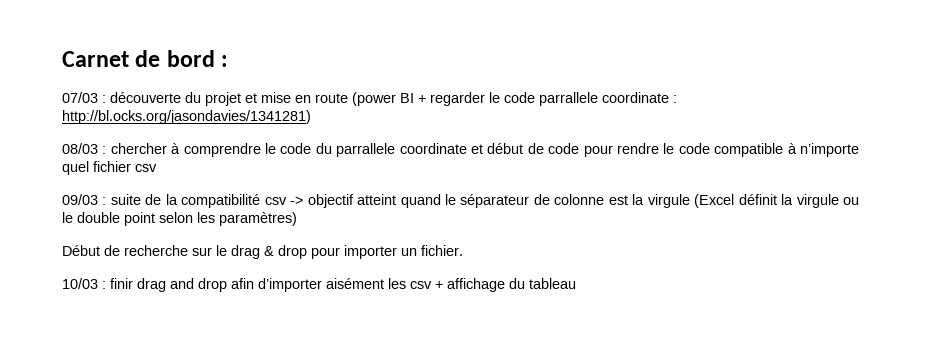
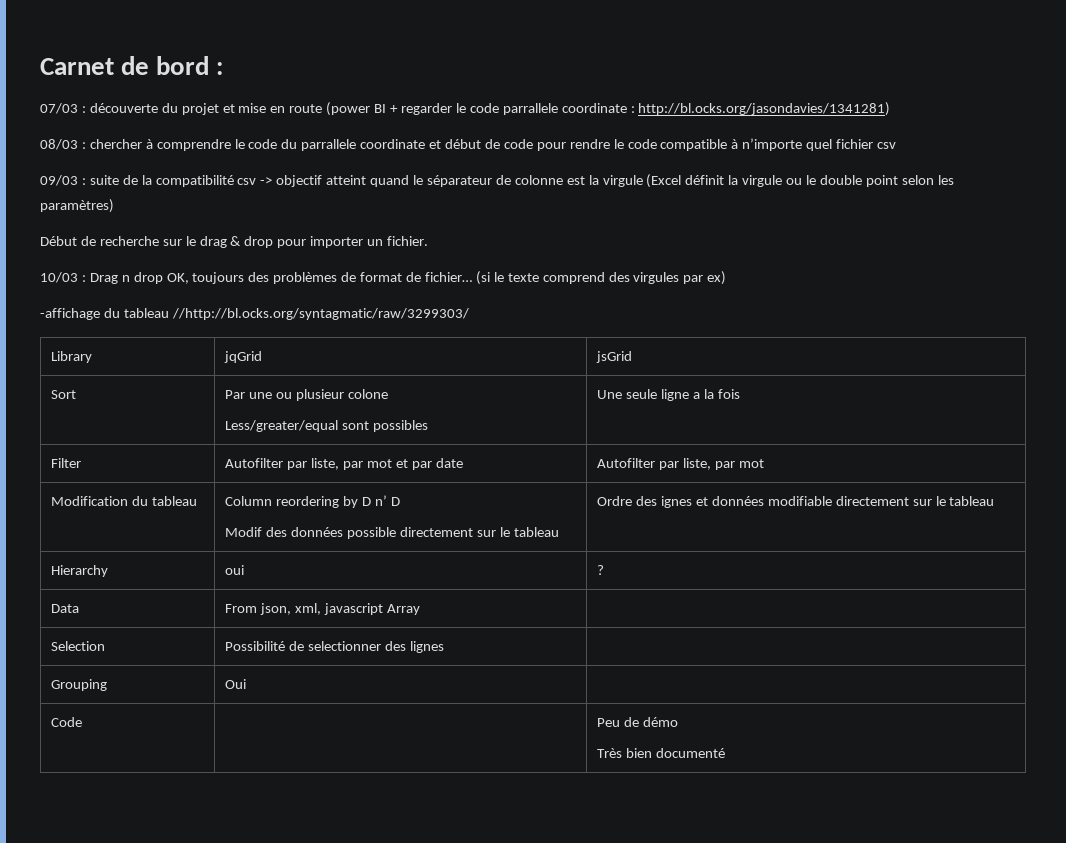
- 10/03 : finir drag and drop afin d’importer aisément les csv + affichage du tableau
+ 10/03 : Drag n drop OK, toujours des problèmes de format de fichier… (si le texte comprend des virgules par ex)
+ -affichage du tableau //http://bl.ocks.org/syntagmatic/raw/3299303/
+ Library | jqGrid | jsGrid
+ Sort | Par une ou plusieur colone
+ Less/greater/equal sont possibles | Une seule ligne a la fois
+ Filter | Autofilter par liste, par mot et par date | Autofilter par liste, par mot
+ Modification du tableau | Column reordering by D n’ D
+ Modif des données possible directement sur le tableau | Ordre des ignes et données modifiable directement sur le tableau
+ Hierarchy | oui | ?
+ Data | From json, xml, javascript Array |
+ Selection | Possibilité de selectionner des lignes |
+ Grouping | Oui |
+ Code | | Peu de démo
+ Très bien documenté

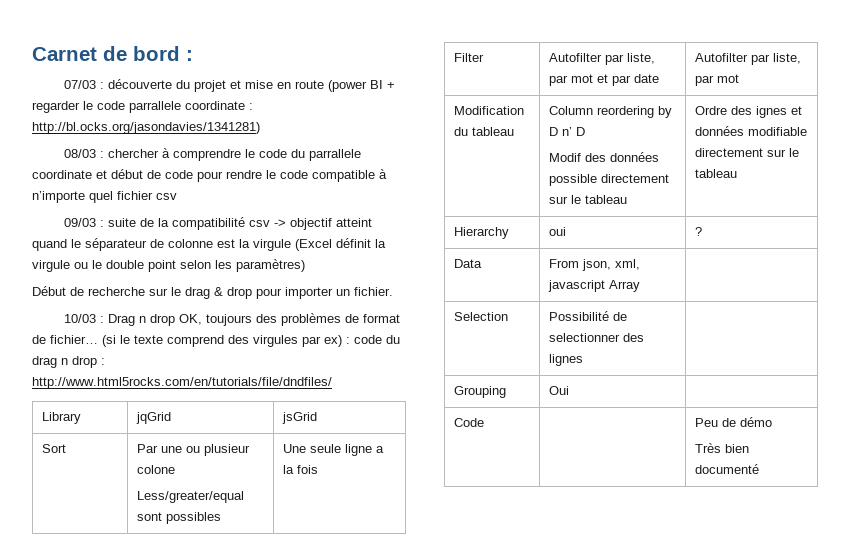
- (si le texte comprend des virgules par ex)
- -affichage du tableau //http://bl.ocks.org/syntagmatic/raw/3299303/
+ (si le texte comprend des virgules par ex) : code du drag n drop : http://www.html5rocks.com/en/tutorials/file/dndfiles/

